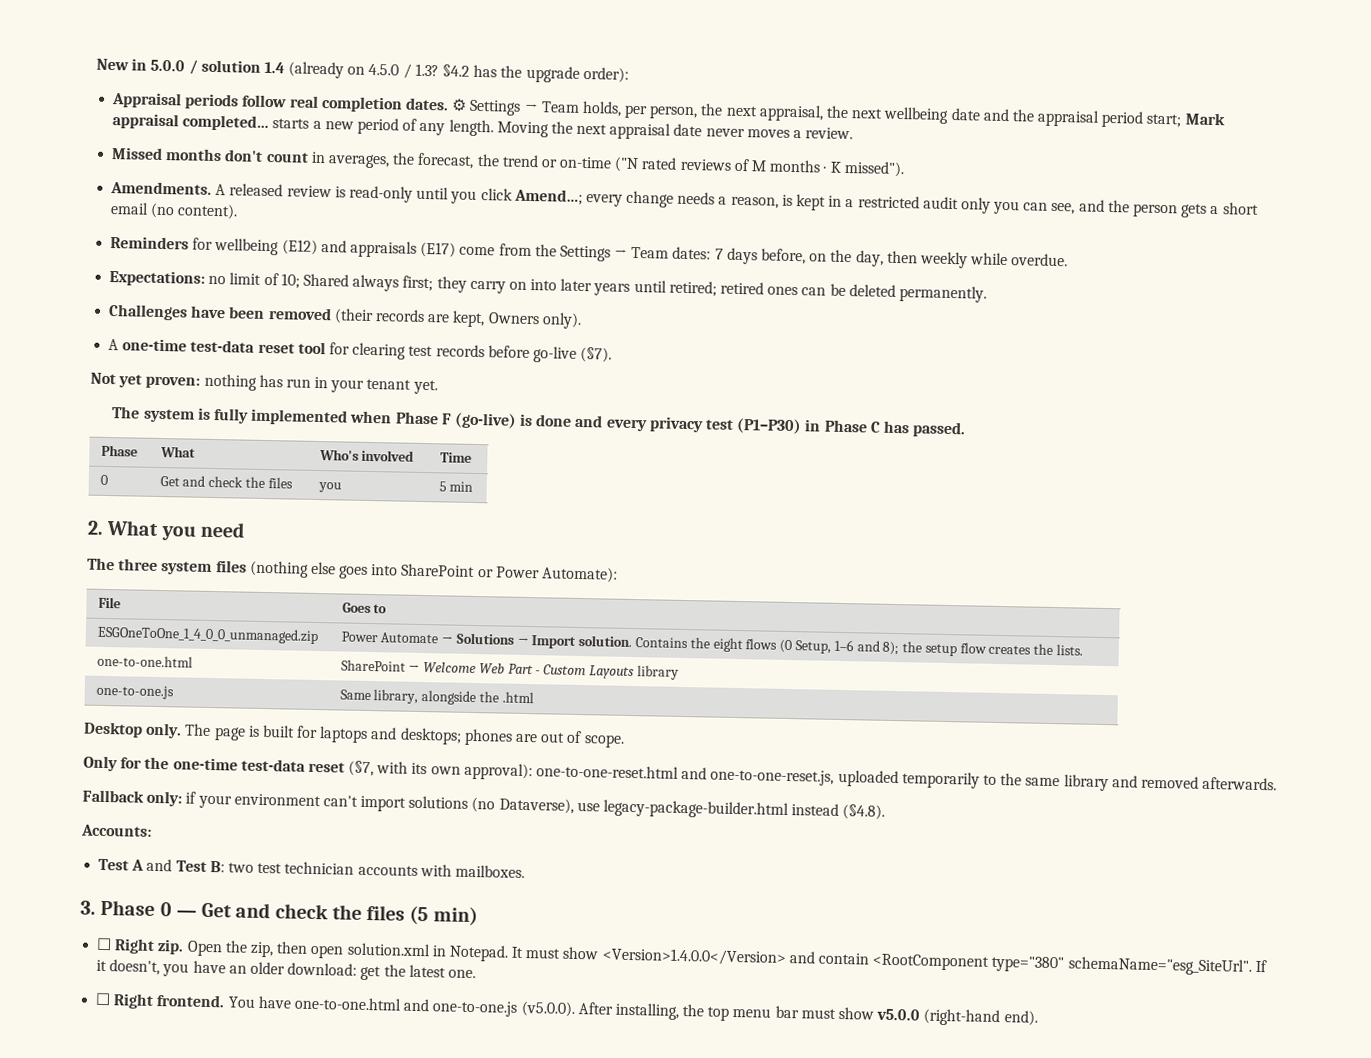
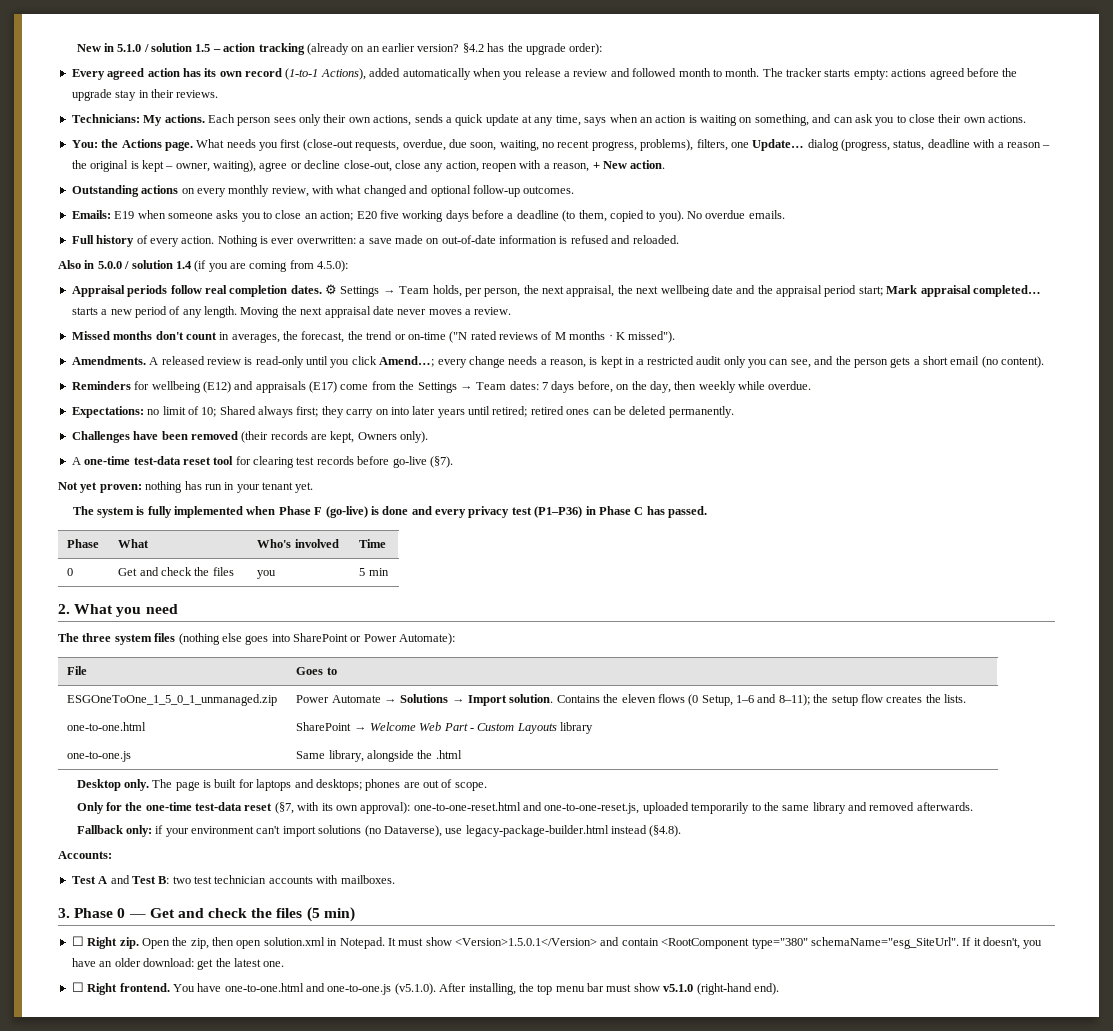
- New in 5.0.0 / solution 1.4 (already on 4.5.0 / 1.3? §4.2 has the upgrade order):
+ New in 5.1.0 / solution 1.5 – action tracking (already on an earlier version? §4.2 has the upgrade order):
+ Every agreed action has its own record (1-to-1 Actions), added automatically when you release a review and followed month to month. The tracker starts empty: actions agreed before the upgrade stay in their reviews.
+ Technicians: My actions. Each person sees only their own actions, sends a quick update at any time, says when an action is waiting on something, and can ask you to close their own actions.
+ You: the Actions page. What needs you first (close-out requests, overdue, due soon, waiting, no recent progress, problems), filters, one Update… dialog (progress, status, deadline with a reason – the original is kept – owner, waiting), agree or decline close-out, close any action, reopen with a reason, + New action.
+ Outstanding actions on every monthly review, with what changed and optional follow-up outcomes.
+ Emails: E19 when someone asks you to close an action; E20 five working days before a deadline (to them, copied to you). No overdue emails.
+ Full history of every action. Nothing is ever overwritten: a save made on out-of-date information is refused and reloaded.
+ Also in 5.0.0 / solution 1.4 (if you are coming from 4.5.0):
- The system is fully implemented when Phase F (go-live) is done and every privacy test (P1–P30) in Phase C has passed.
+ The system is fully implemented when Phase F (go-live) is done and every privacy test (P1–P36) in Phase C has passed.
- ESGOneToOne_1_4_0_0_unmanaged.zip | Power Automate → Solutions → Import solution. Contains the eight flows (0 Setup, 1–6 and 8); the setup flow creates the lists.
+ ESGOneToOne_1_5_0_1_unmanaged.zip | Power Automate → Solutions → Import solution. Contains the eleven flows (0 Setup, 1–6 and 8–11); the setup flow creates the lists.
- It must show <Version>1.4.0.0</Version> and contain <RootComponent type="380" schemaName="esg_SiteUrl".
+ It must show <Version>1.5.0.1</Version> and contain <RootComponent type="380" schemaName="esg_SiteUrl".
- You have one-to-one.html and one-to-one.js (v5.0.0). After installing, the top menu bar must show v5.0.0 (right-hand end).
+ You have one-to-one.html and one-to-one.js (v5.1.0). After installing, the top menu bar must show v5.1.0 (right-hand end).

